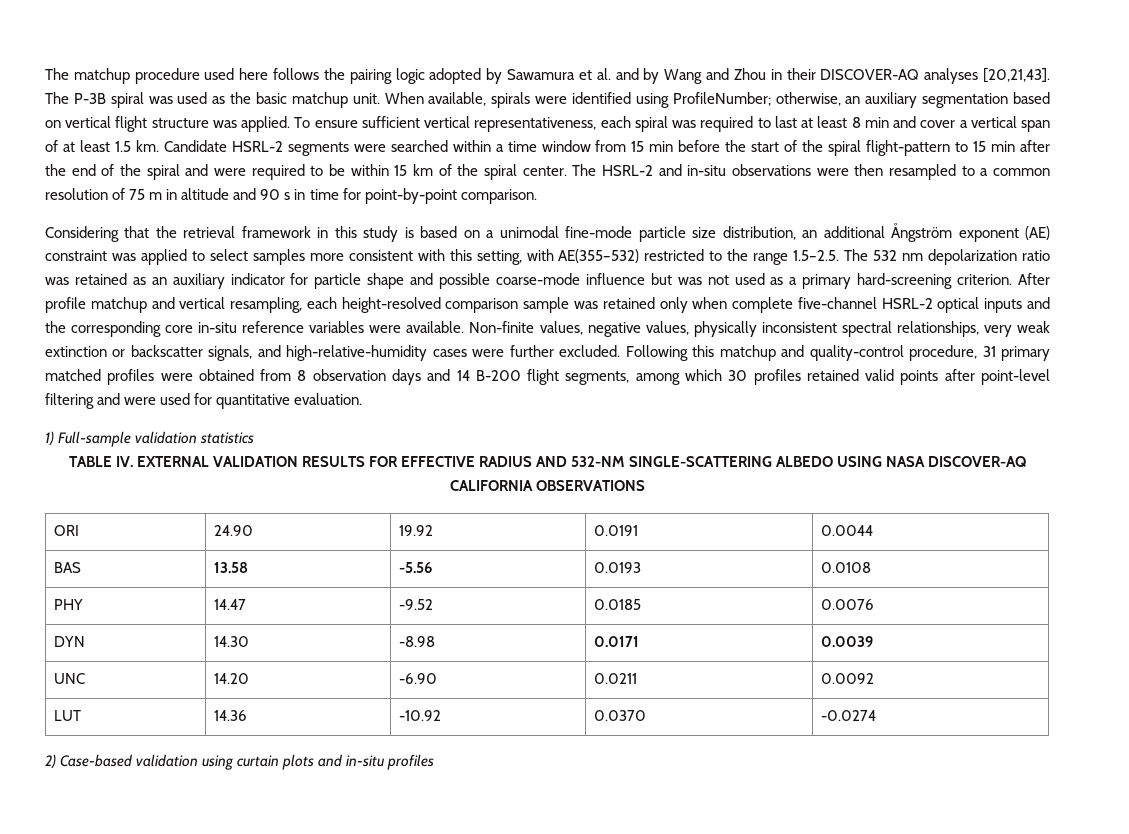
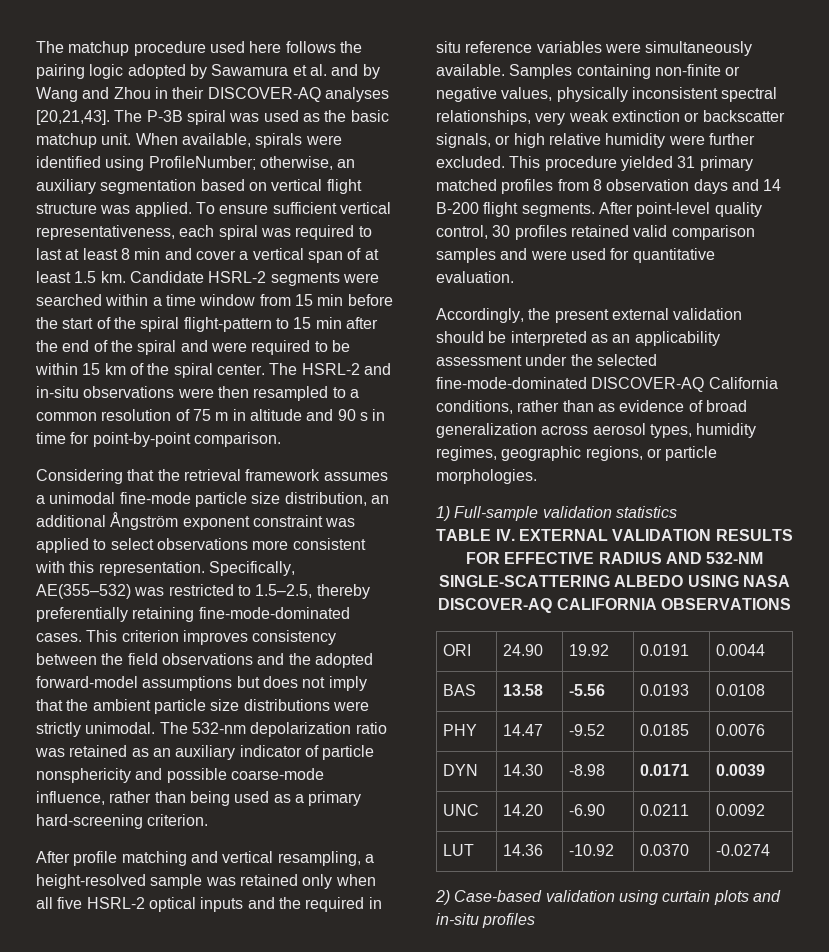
- Considering that the retrieval framework in this study is based on a unimodal fine-mode particle size distribution, an additional Ångström exponent (AE) constraint was applied to select samples more consistent with this setting, with AE(355–532) restricted to the range 1.5–2.5. The 532 nm depolarization ratio was retained as an auxiliary indicator for particle shape and possible coarse-mode influence but was not used as a primary hard-screening criterion. After profile matchup and vertical resampling, each height-resolved comparison sample was retained only when complete five-channel HSRL-2 optical inputs and the corresponding core in-situ reference variables were available. Non-finite values, negative values, physically inconsistent spectral relationships, very weak extinction or backscatter signals, and high-relative-humidity cases were further excluded. Following this matchup and quality-control procedure, 31 primary matched profiles were obtained from 8 observation days and 14 B-200 flight segments, among which 30 profiles retained valid points after point-level filtering and were used for quantitative evaluation.
+ Considering that the retrieval framework assumes a unimodal fine-mode particle size distribution, an additional Ångström exponent constraint was applied to select observations more consistent with this representation. Specifically, AE(355–532) was restricted to 1.5–2.5, thereby preferentially retaining fine-mode-dominated cases. This criterion improves consistency between the field observations and the adopted forward-model assumptions but does not imply that the ambient particle size distributions were strictly unimodal. The 532-nm depolarization ratio was retained as an auxiliary indicator of particle nonsphericity and possible coarse-mode influence, rather than being used as a primary hard-screening criterion.
+ After profile matching and vertical resampling, a height-resolved sample was retained only when all five HSRL-2 optical inputs and the required in situ reference variables were simultaneously available. Samples containing non-finite or negative values, physically inconsistent spectral relationships, very weak extinction or backscatter signals, or high relative humidity were further excluded. This procedure yielded 31 primary matched profiles from 8 observation days and 14 B-200 flight segments. After point-level quality control, 30 profiles retained valid comparison samples and were used for quantitative evaluation.
+ Accordingly, the present external validation should be interpreted as an applicability assessment under the selected fine-mode-dominated DISCOVER-AQ California conditions, rather than as evidence of broad generalization across aerosol types, humidity regimes, geographic regions, or particle morphologies.

